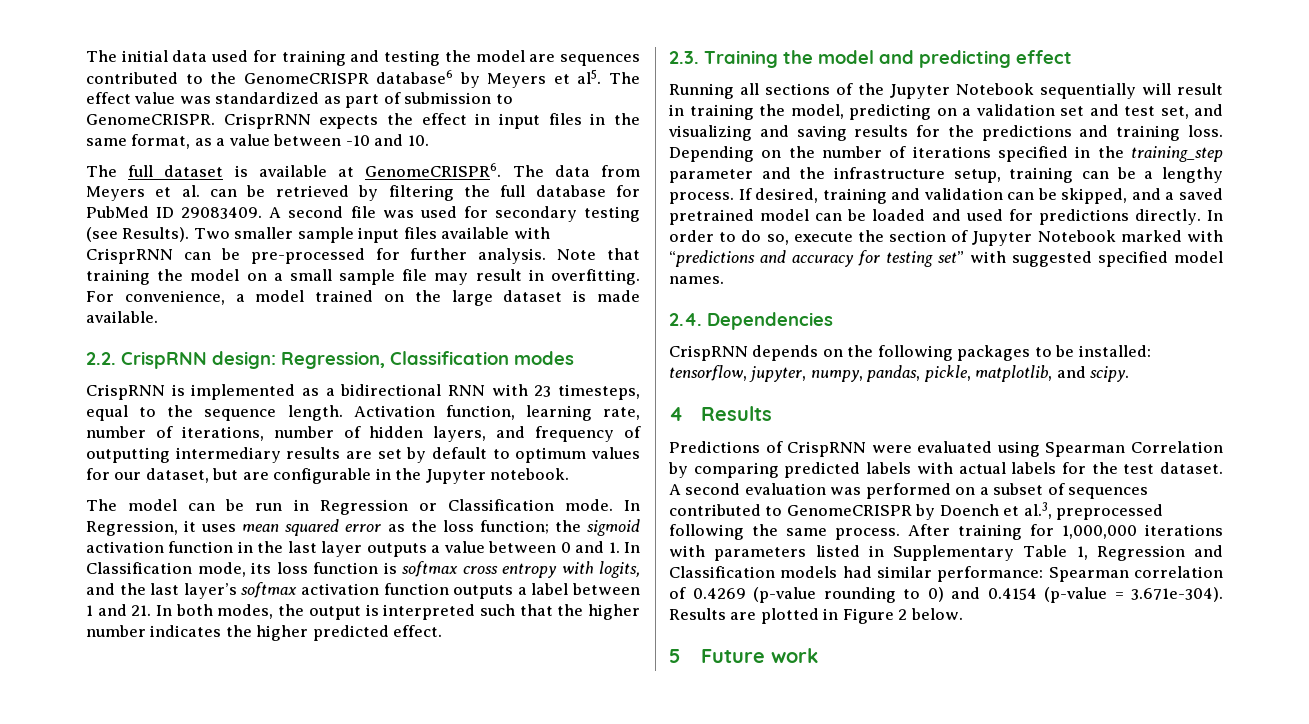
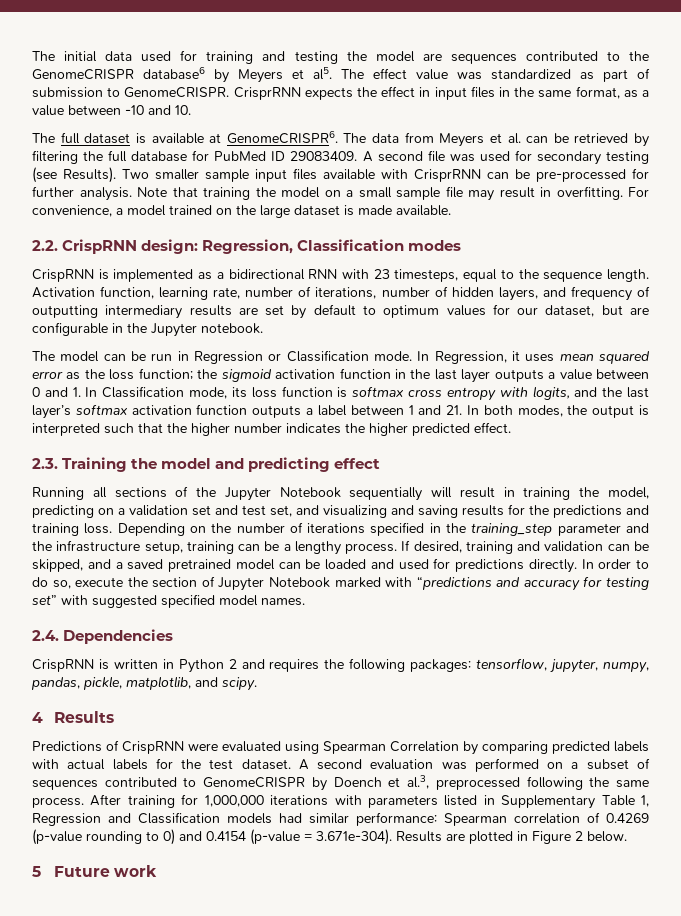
- CrispRNN depends on the following packages to be installed: tensorflow, jupyter, numpy, pandas, pickle, matplotlib, and scipy.
+ CrispRNN is written in Python 2 and requires the following packages: tensorflow, jupyter, numpy, pandas, pickle, matplotlib, and scipy.

